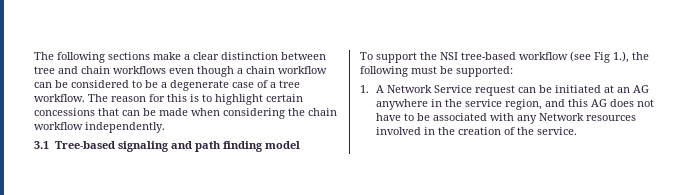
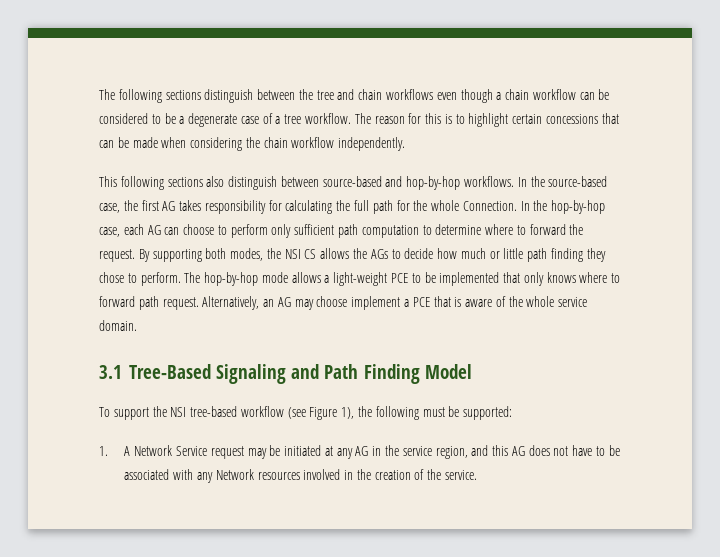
- The following sections make a clear distinction between tree and chain workflows even though a chain workflow can be considered to be a degenerate case of a tree workflow.
+ The following sections distinguish between the tree and chain workflows even though a chain workflow can be considered to be a degenerate case of a tree workflow.
- 3.1 Tree-based signaling and path finding model
+ This following sections also distinguish between source-based and hop-by-hop workflows. In the source-based case, the first AG takes responsibility for calculating the full path for the whole Connection. In the hop-by-hop case, each AG can choose to perform only sufficient path computation to determine where to forward the request. By supporting both modes, the NSI CS allows the AGs to decide how much or little path finding they chose to perform. The hop-by-hop mode allows a light-weight PCE to be implemented that only knows where to forward path request. Alternatively, an AG may choose implement a PCE that is aware of the whole service domain.
+ 3.1 Tree-Based Signaling and Path Finding Model
- To support the NSI tree-based workflow (see Fig 1.), the following must be supported:
+ To support the NSI tree-based workflow (see Figure 1), the following must be supported:
- 1. A Network Service request can be initiated at an AG anywhere in the service region, and this AG does not have to be associated with any Network resources involved in the creation of the service.
+ 1. A Network Service request may be initiated at any AG in the service region, and this AG does not have to be associated with any Network resources involved in the creation of the service.

